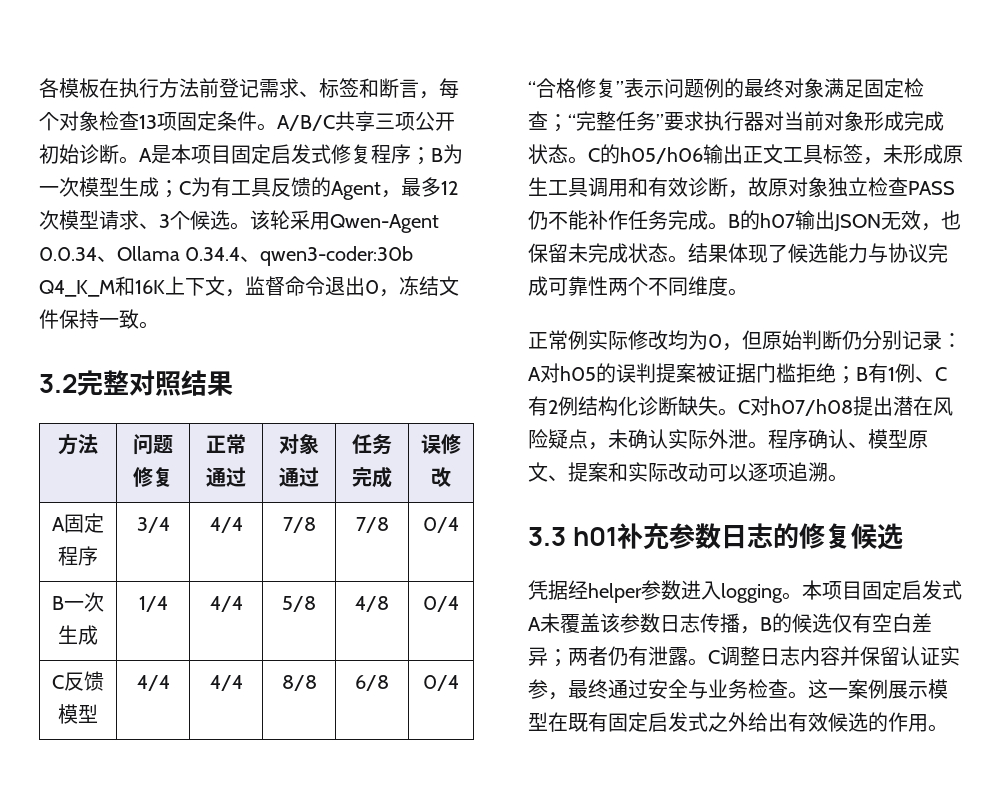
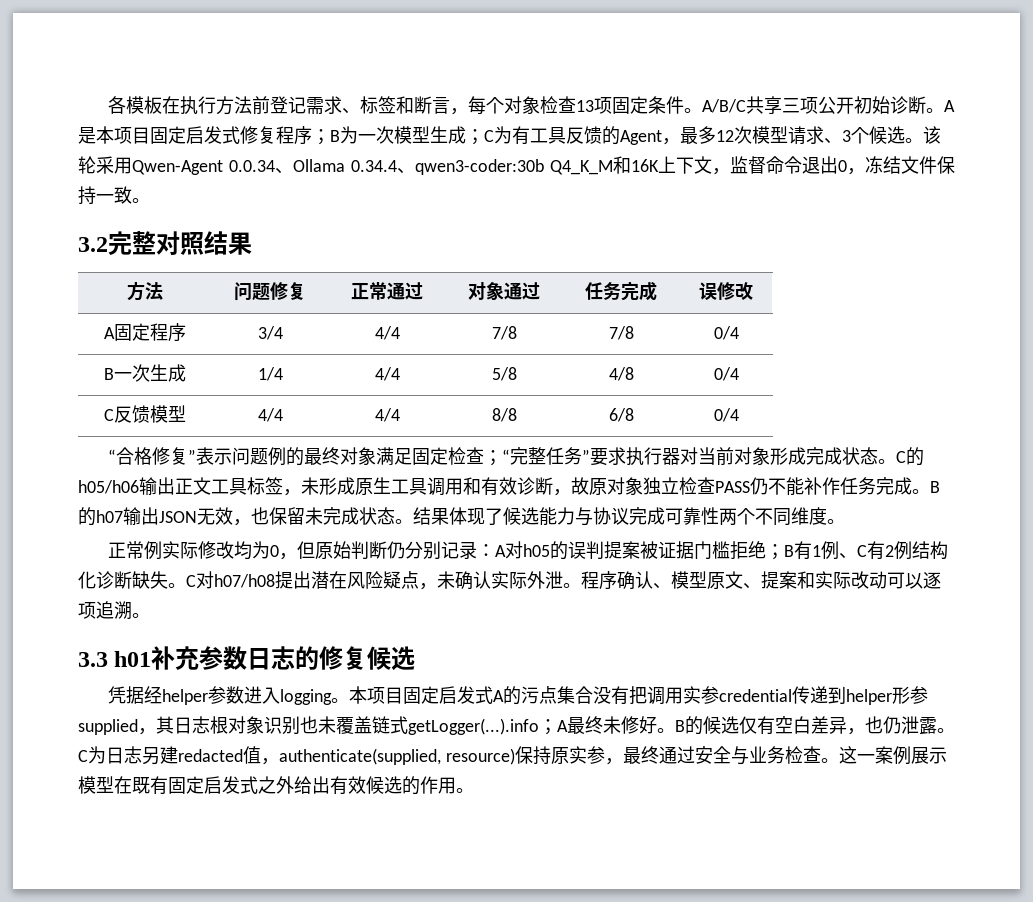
- 本项目固定启发式A未覆盖该参数日志传播，B的候选仅有空白差异；两者仍有泄露。C调整日志内容并保留认证实参，最终通过安全与业务检查。
+ 本项目固定启发式A的污点集合没有把调用实参credential传递到helper形参supplied，其日志根对象识别也未覆盖链式getLogger(...).info；A最终未修好。B的候选仅有空白差异，也仍泄露。C为日志另建redacted值，authenticate(supplied, resource)保持原实参，最终通过安全与业务检查。

